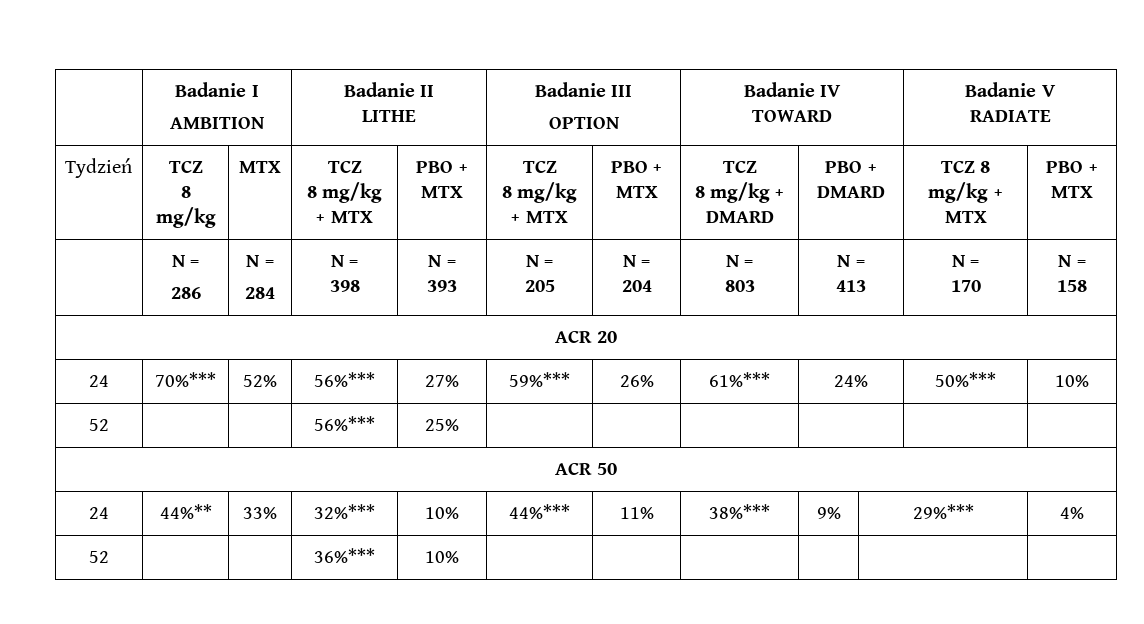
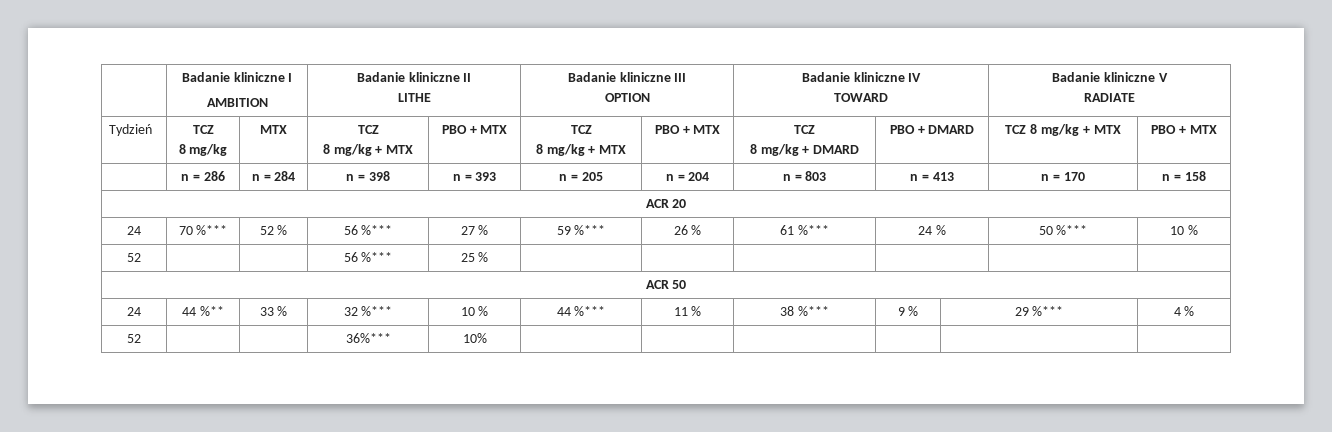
- | Badanie I
- AMBITION | Badanie II
- LITHE | Badanie III
- OPTION | Badanie IV
- TOWARD | Badanie V
+ | Badanie kliniczne I
+ AMBITION | Badanie kliniczne II
+ LITHE | Badanie kliniczne III
+ OPTION | Badanie kliniczne IV
+ TOWARD | Badanie kliniczne V
  Tydzień | TCZ
  8 mg/kg | MTX | TCZ
  8 mg/kg + MTX | PBO + MTX | TCZ
  8 mg/kg + MTX | PBO + MTX | TCZ
  8 mg/kg + DMARD | PBO + DMARD | TCZ 8 mg/kg + MTX | PBO + MTX
- | N =
- 286 | N =
- 284 | N =
- 398 | N =
- 393 | N =
- 205 | N =
- 204 | N =
- 803 | N =
- 413 | N =
- 170 | N =
- 158
+ | n = 286 | n = 284 | n = 398 | n = 393 | n = 205 | n = 204 | n = 803 | n = 413 | n = 170 | n = 158
- 24 | 70%*** | 52% | 56%*** | 27% | 59%*** | 26% | 61%*** | 24% | 50%*** | 10%
- 52 | | | 56%*** | 25% | | | | | |
+ 24 | 70 %*** | 52 % | 56 %*** | 27 % | 59 %*** | 26 % | 61 %*** | 24 % | 50 %*** | 10 %
+ 52 | | | 56 %*** | 25 % | | | | | |
  ACR 50
- 24 | 44%** | 33% | 32%*** | 10% | 44%*** | 11% | 38%*** | 9% | 29%*** | 4%
+ 24 | 44 %** | 33 % | 32 %*** | 10 % | 44 %*** | 11 % | 38 %*** | 9 % | 29 %*** | 4 %

